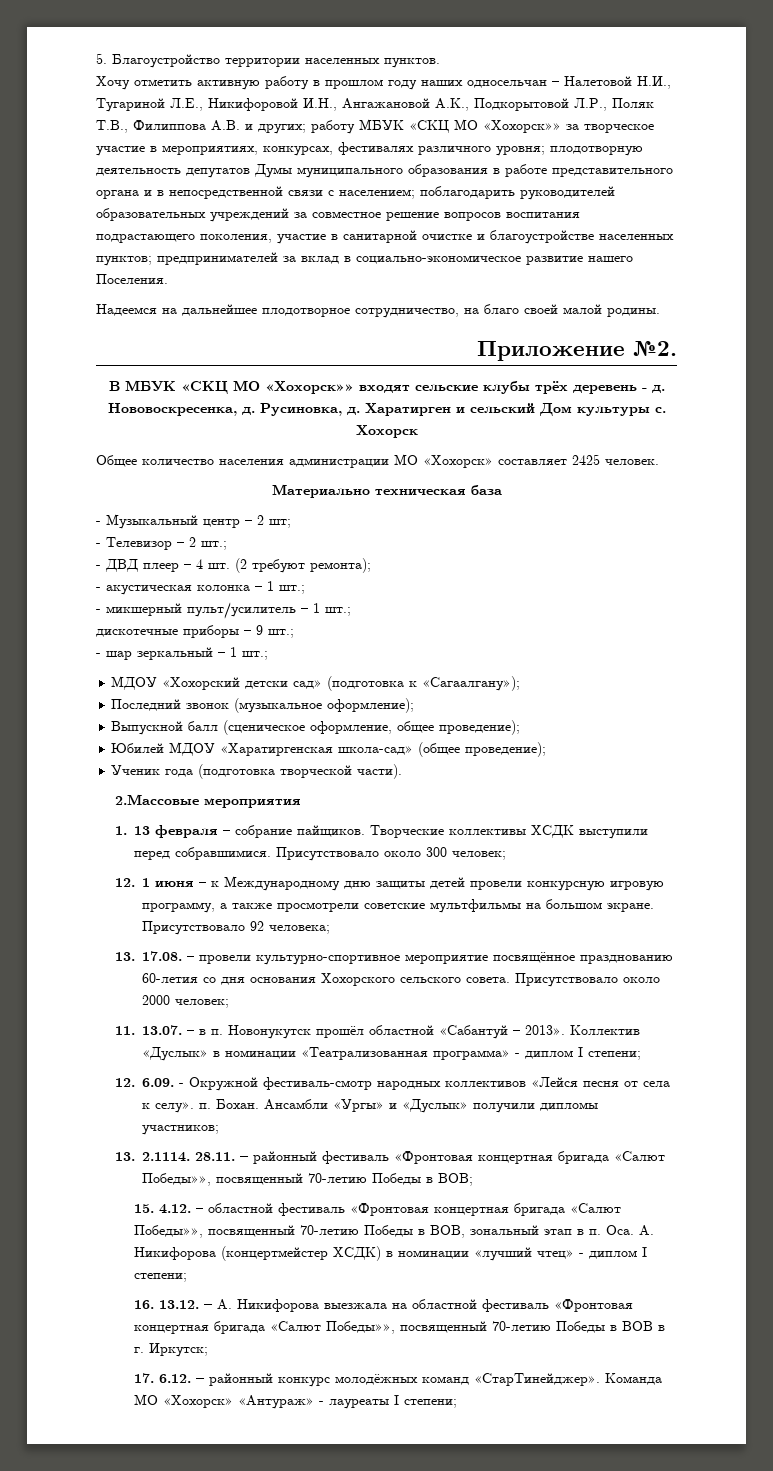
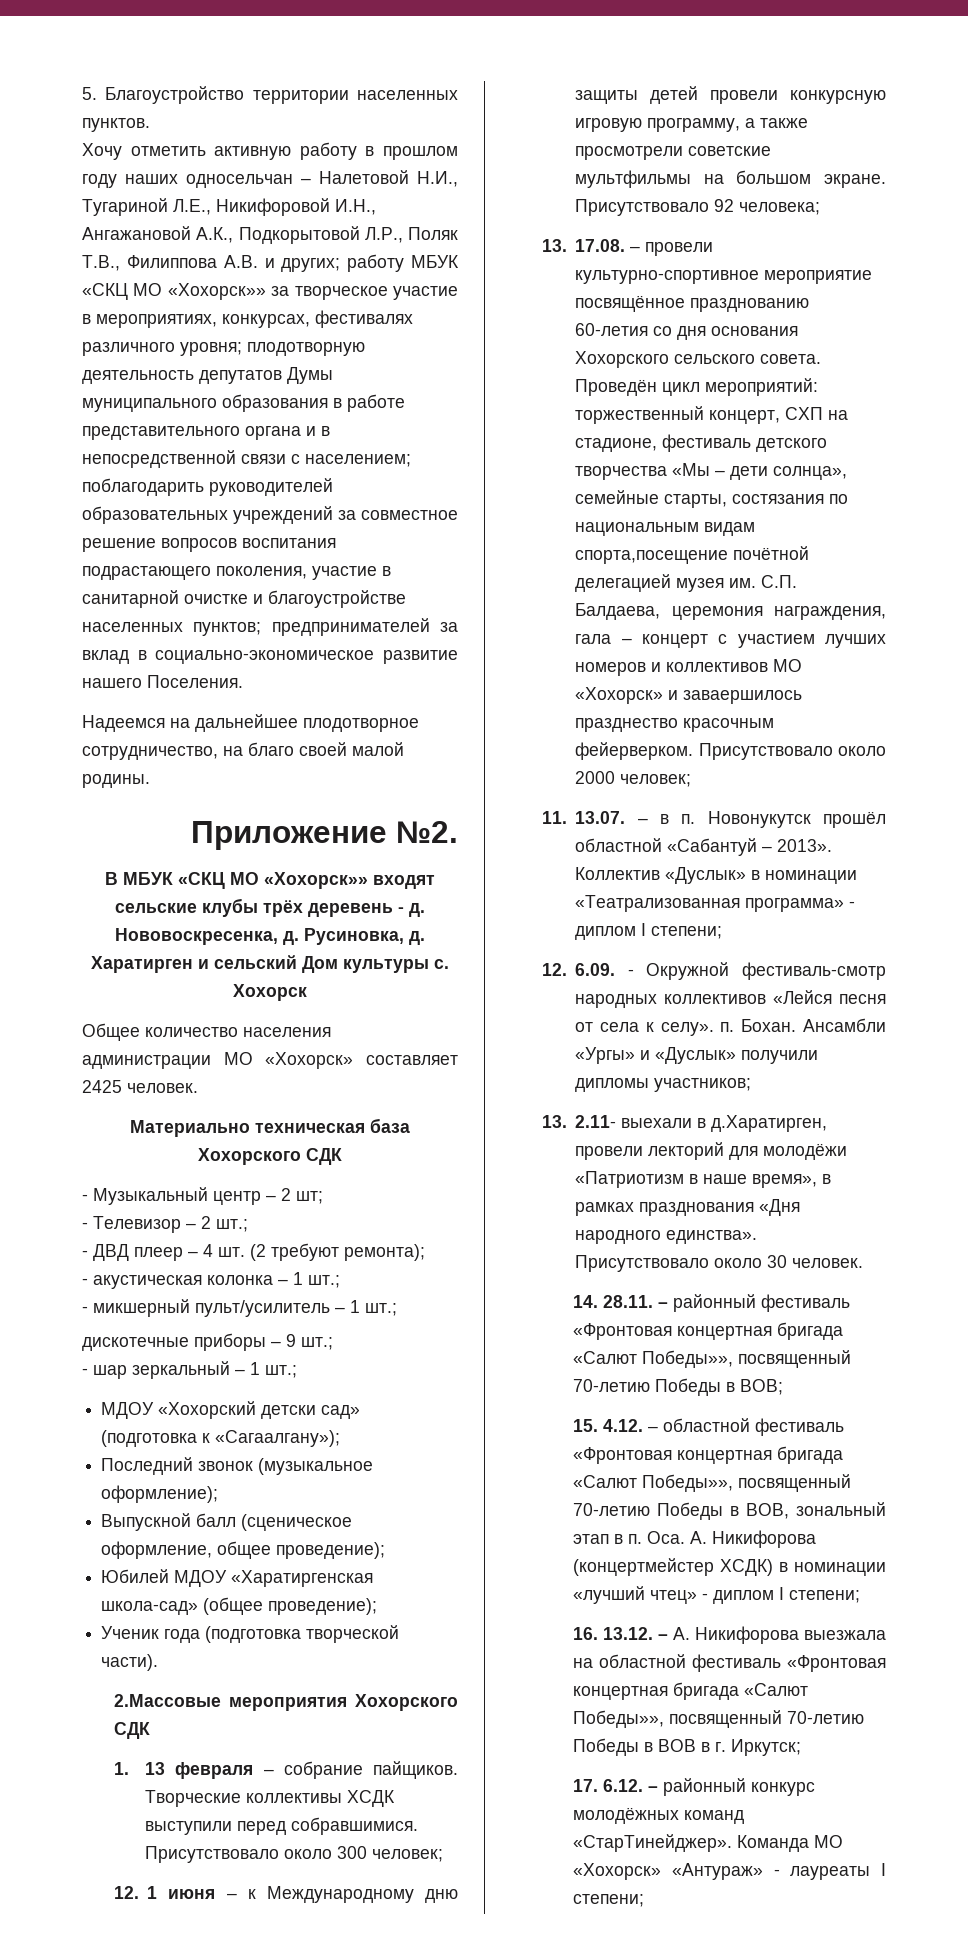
- Материально техническая база
+ Материально техническая база Хохорского СДК
- 2.Массовые мероприятия
+ 2.Массовые мероприятия Хохорского СДК
+ Проведён цикл мероприятий: торжественный концерт, СХП на стадионе, фестиваль детского творчества «Мы – дети солнца», семейные старты, состязания по национальным видам спорта,посещение почётной делегацией музея им. С.П. Балдаева, церемония награждения, гала – концерт с участием лучших номеров и коллективов МО «Хохорск» и заваершилось празднество красочным фейерверком.
- 13. 2.1114. 28.11. – районный фестиваль «Фронтовая концертная бригада «Салют Победы»», посвященный 70-летию Победы в ВОВ;
+ 13. 2.11- выехали в д.Харатирген, провели лекторий для молодёжи «Патриотизм в наше время», в рамках празднования «Дня народного единства». Присутствовало около 30 человек.
+ 14. 28.11. – районный фестиваль «Фронтовая концертная бригада «Салют Победы»», посвященный 70-летию Победы в ВОВ;

